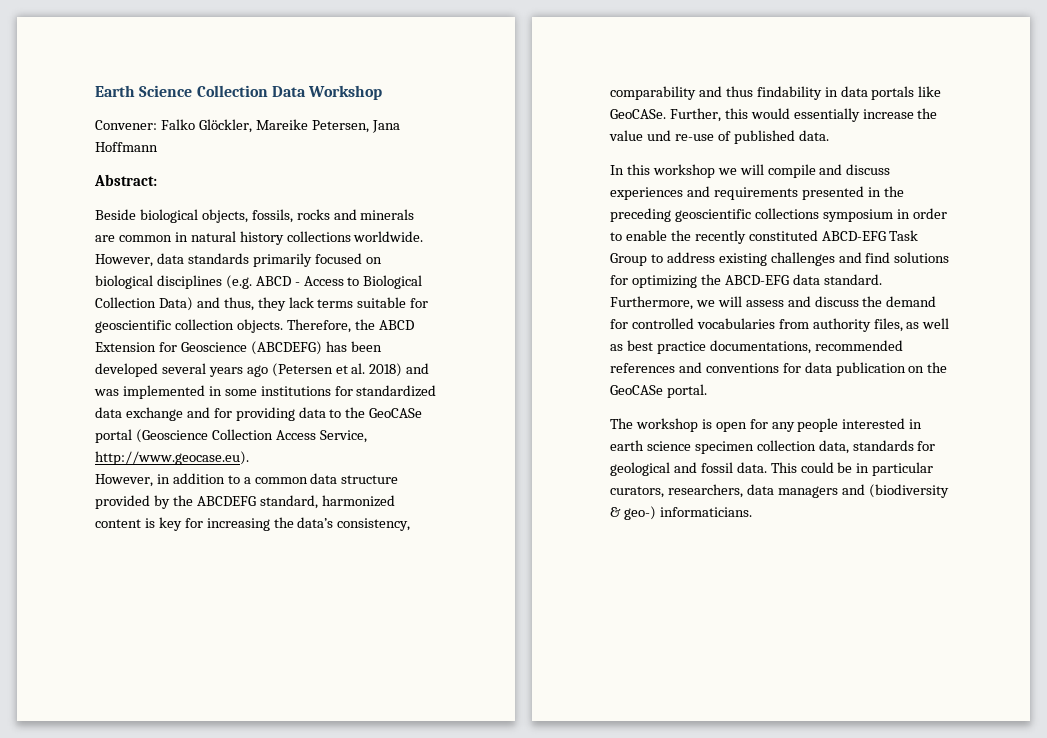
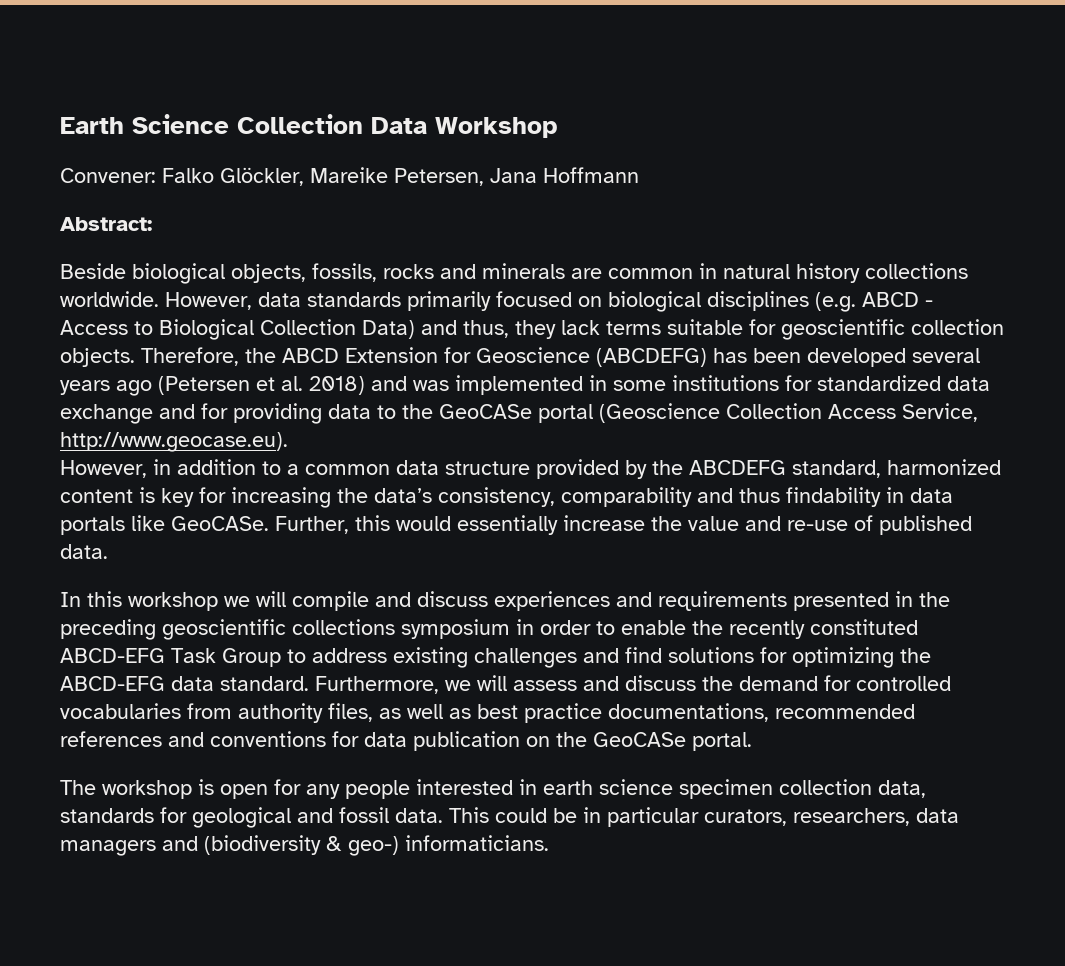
- Further, this would essentially increase the value und re-use of published data.
+ Further, this would essentially increase the value and re-use of published data.

